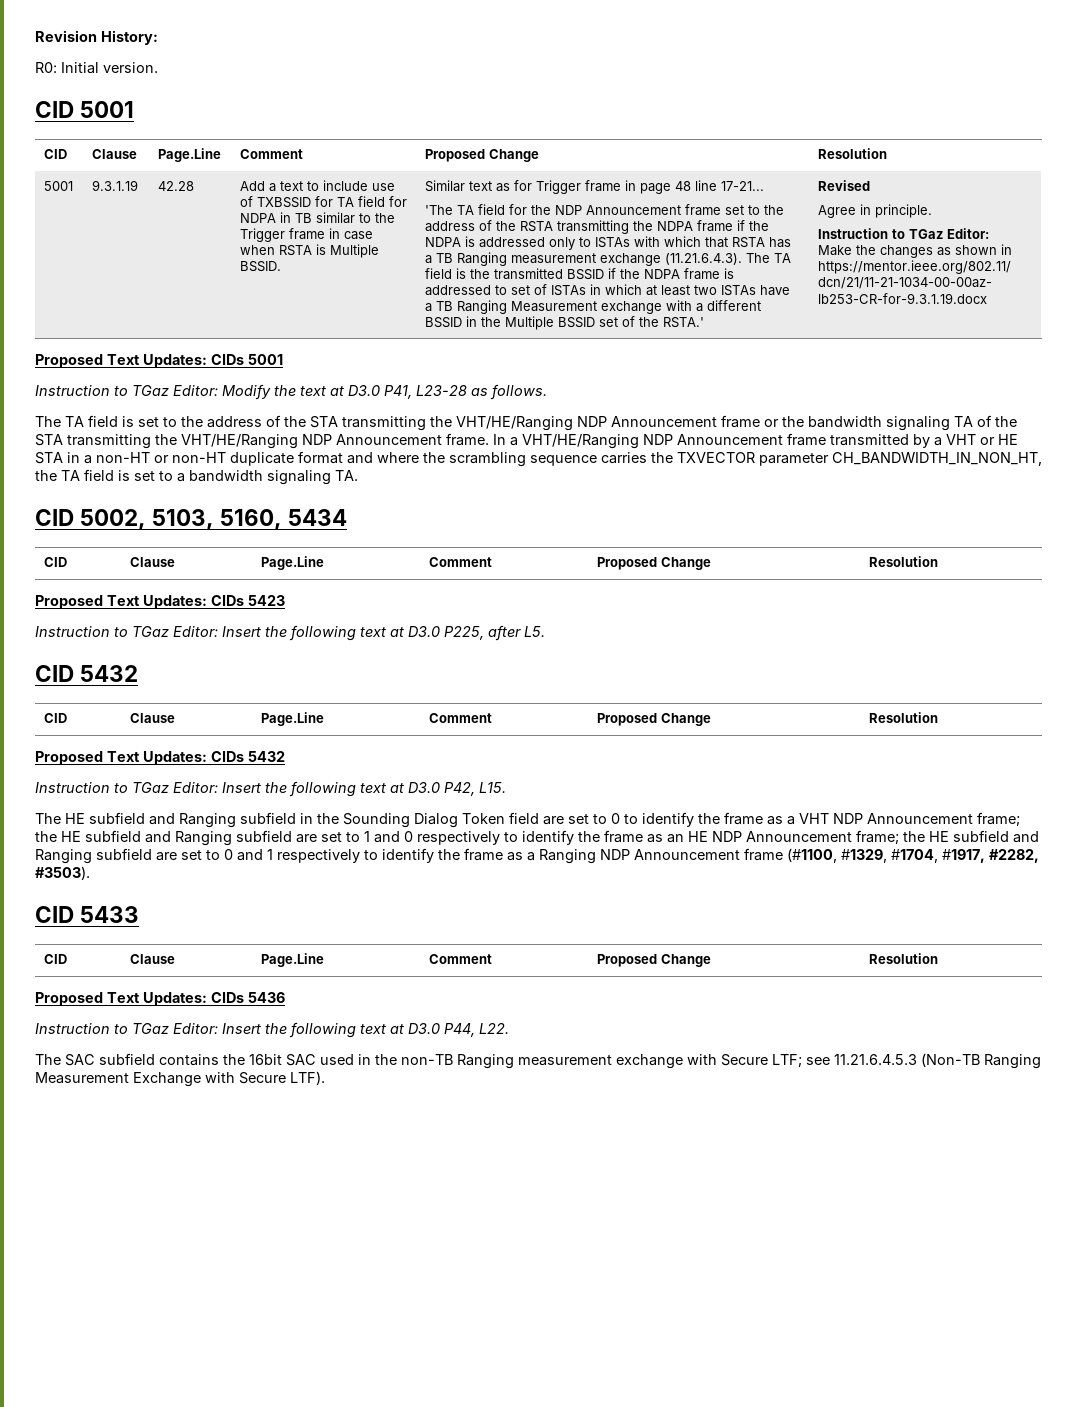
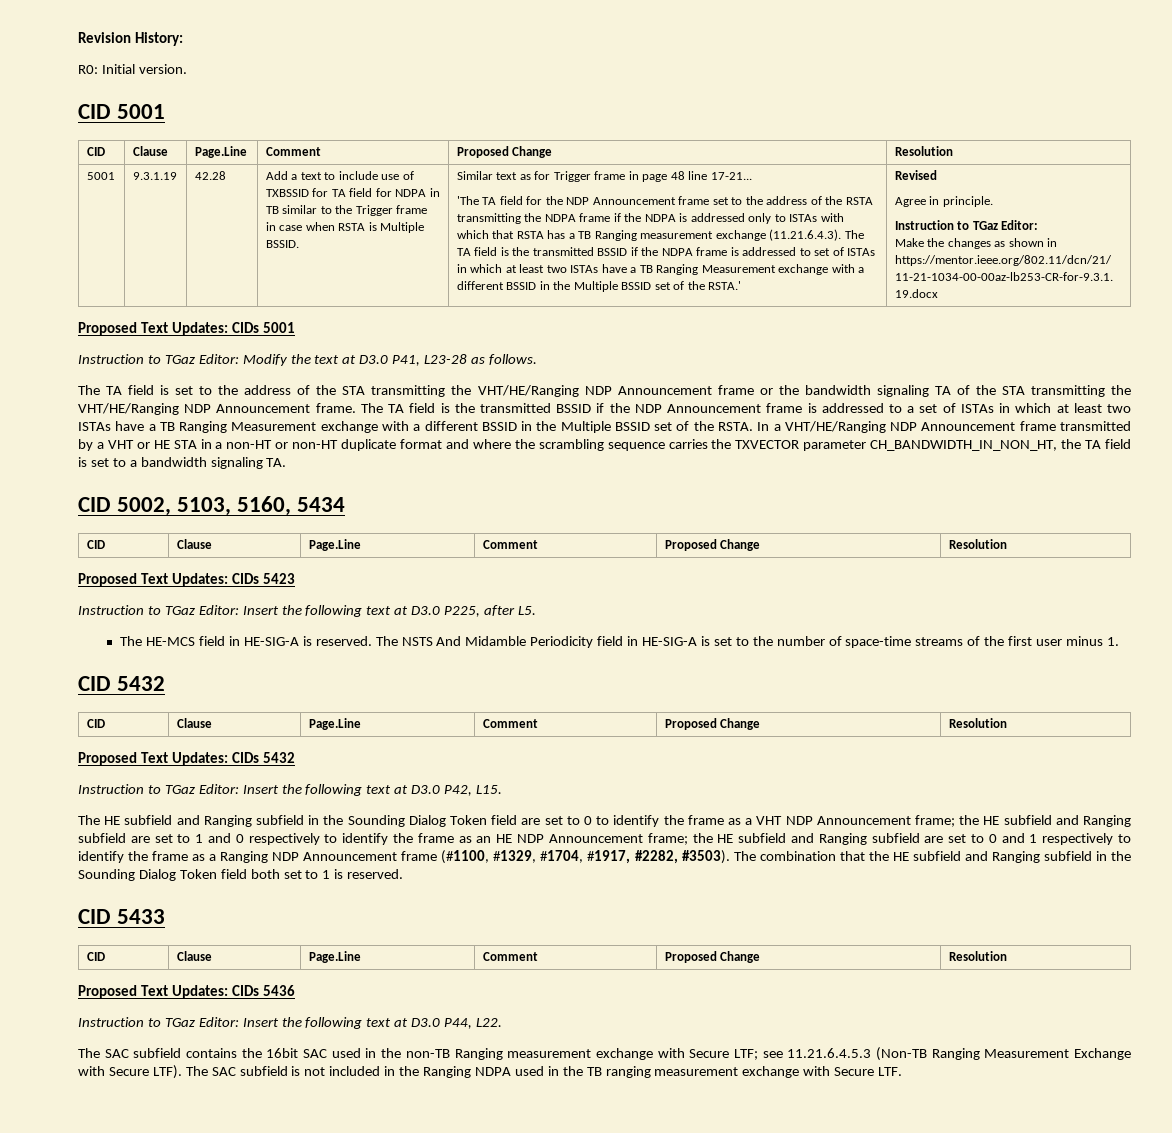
+ The TA field is the transmitted BSSID if the NDP Announcement frame is addressed to a set of ISTAs in which at least two ISTAs have a TB Ranging Measurement exchange with a different BSSID in the Multiple BSSID set of the RSTA.
+ The HE-MCS field in HE-SIG-A is reserved. The NSTS And Midamble Periodicity field in HE-SIG-A is set to the number of space-time streams of the first user minus 1.
+ The combination that the HE subfield and Ranging subfield in the Sounding Dialog Token field both set to 1 is reserved.
+ The SAC subfield is not included in the Ranging NDPA used in the TB ranging measurement exchange with Secure LTF.

